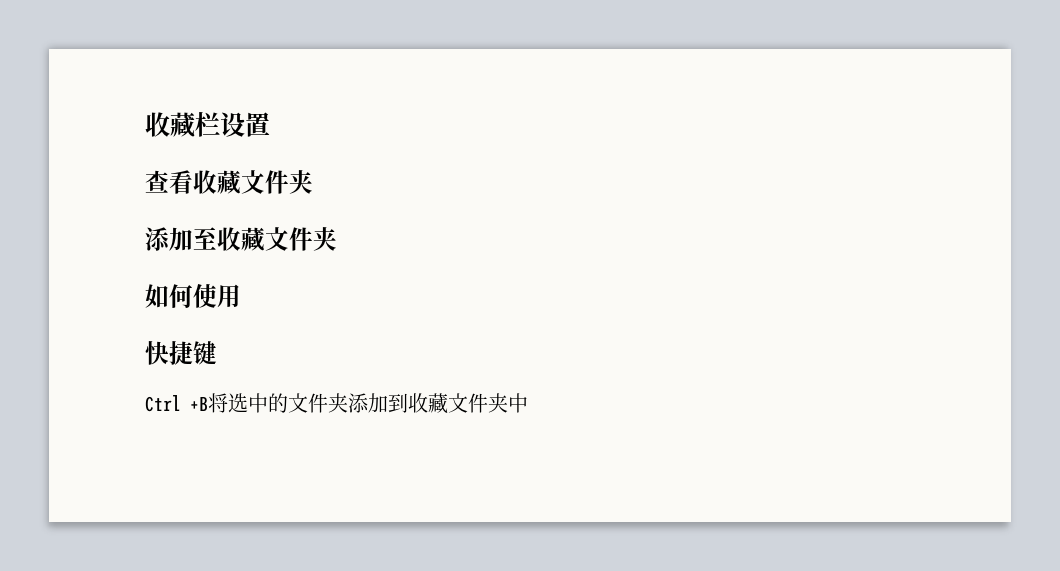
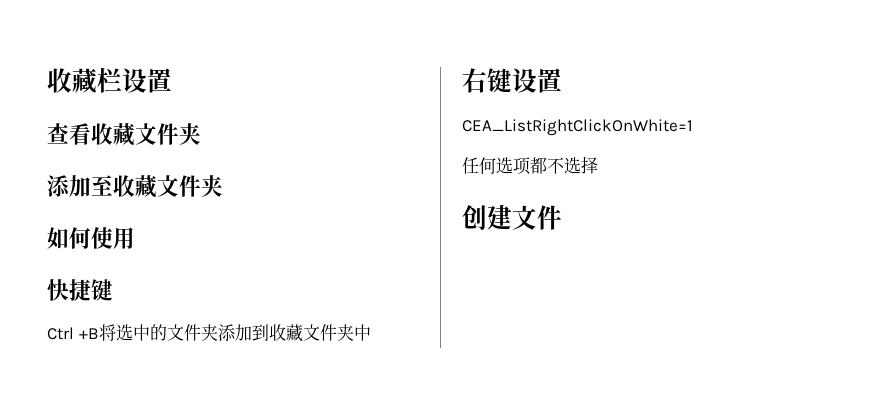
+ 右键设置
+ CEA_ListRightClickOnWhite=1
+ 任何选项都不选择
+ 创建文件

